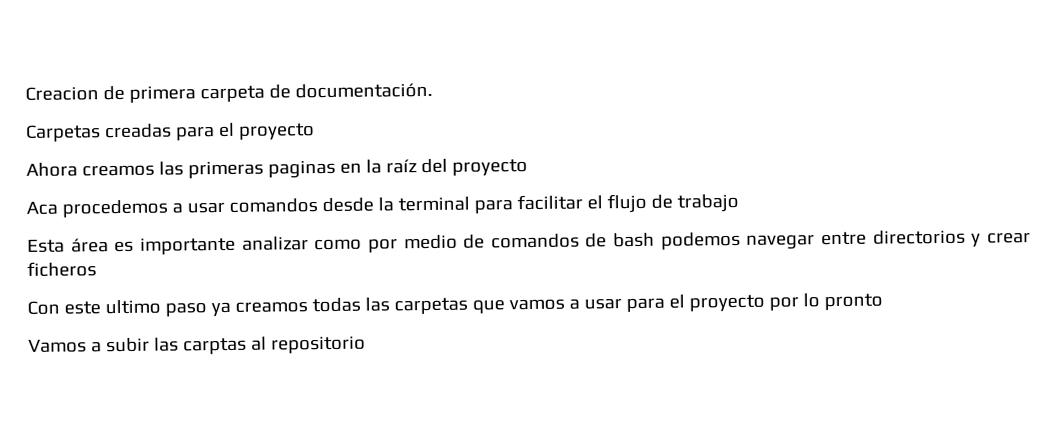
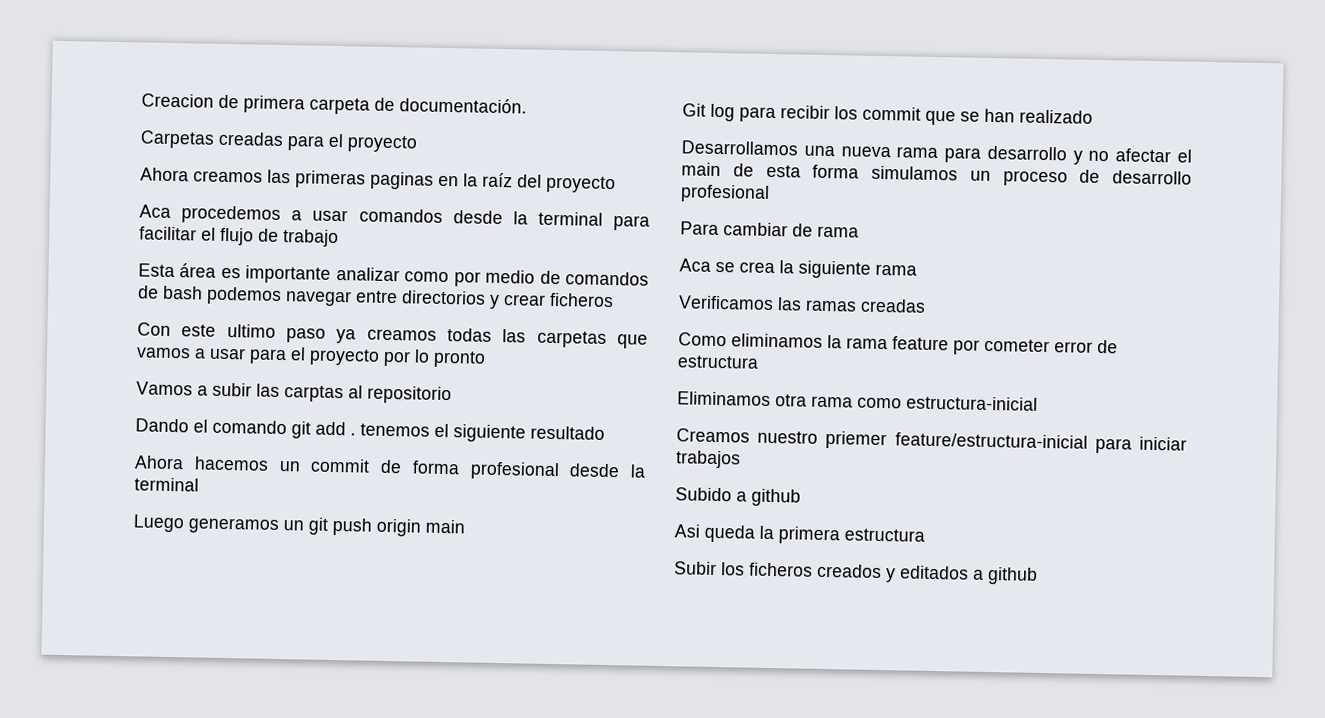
+ Dando el comando git add . tenemos el siguiente resultado
+ Ahora hacemos un commit de forma profesional desde la terminal
+ Luego generamos un git push origin main
+ Git log para recibir los commit que se han realizado
+ Desarrollamos una nueva rama para desarrollo y no afectar el main de esta forma simulamos un proceso de desarrollo profesional
+ Para cambiar de rama
+ Aca se crea la siguiente rama
+ Verificamos las ramas creadas
+ Como eliminamos la rama feature por cometer error de estructura
+ Eliminamos otra rama como estructura-inicial
+ Creamos nuestro priemer feature/estructura-inicial para iniciar trabajos
+ Subido a github
+ Asi queda la primera estructura
+ Subir los ficheros creados y editados a github

